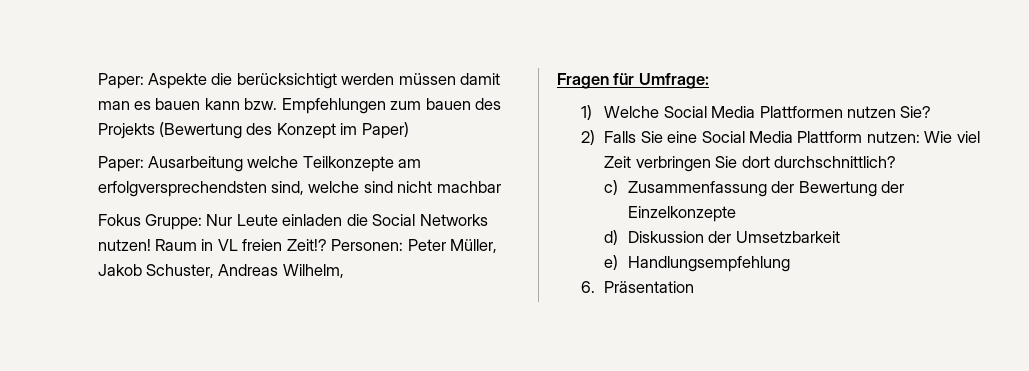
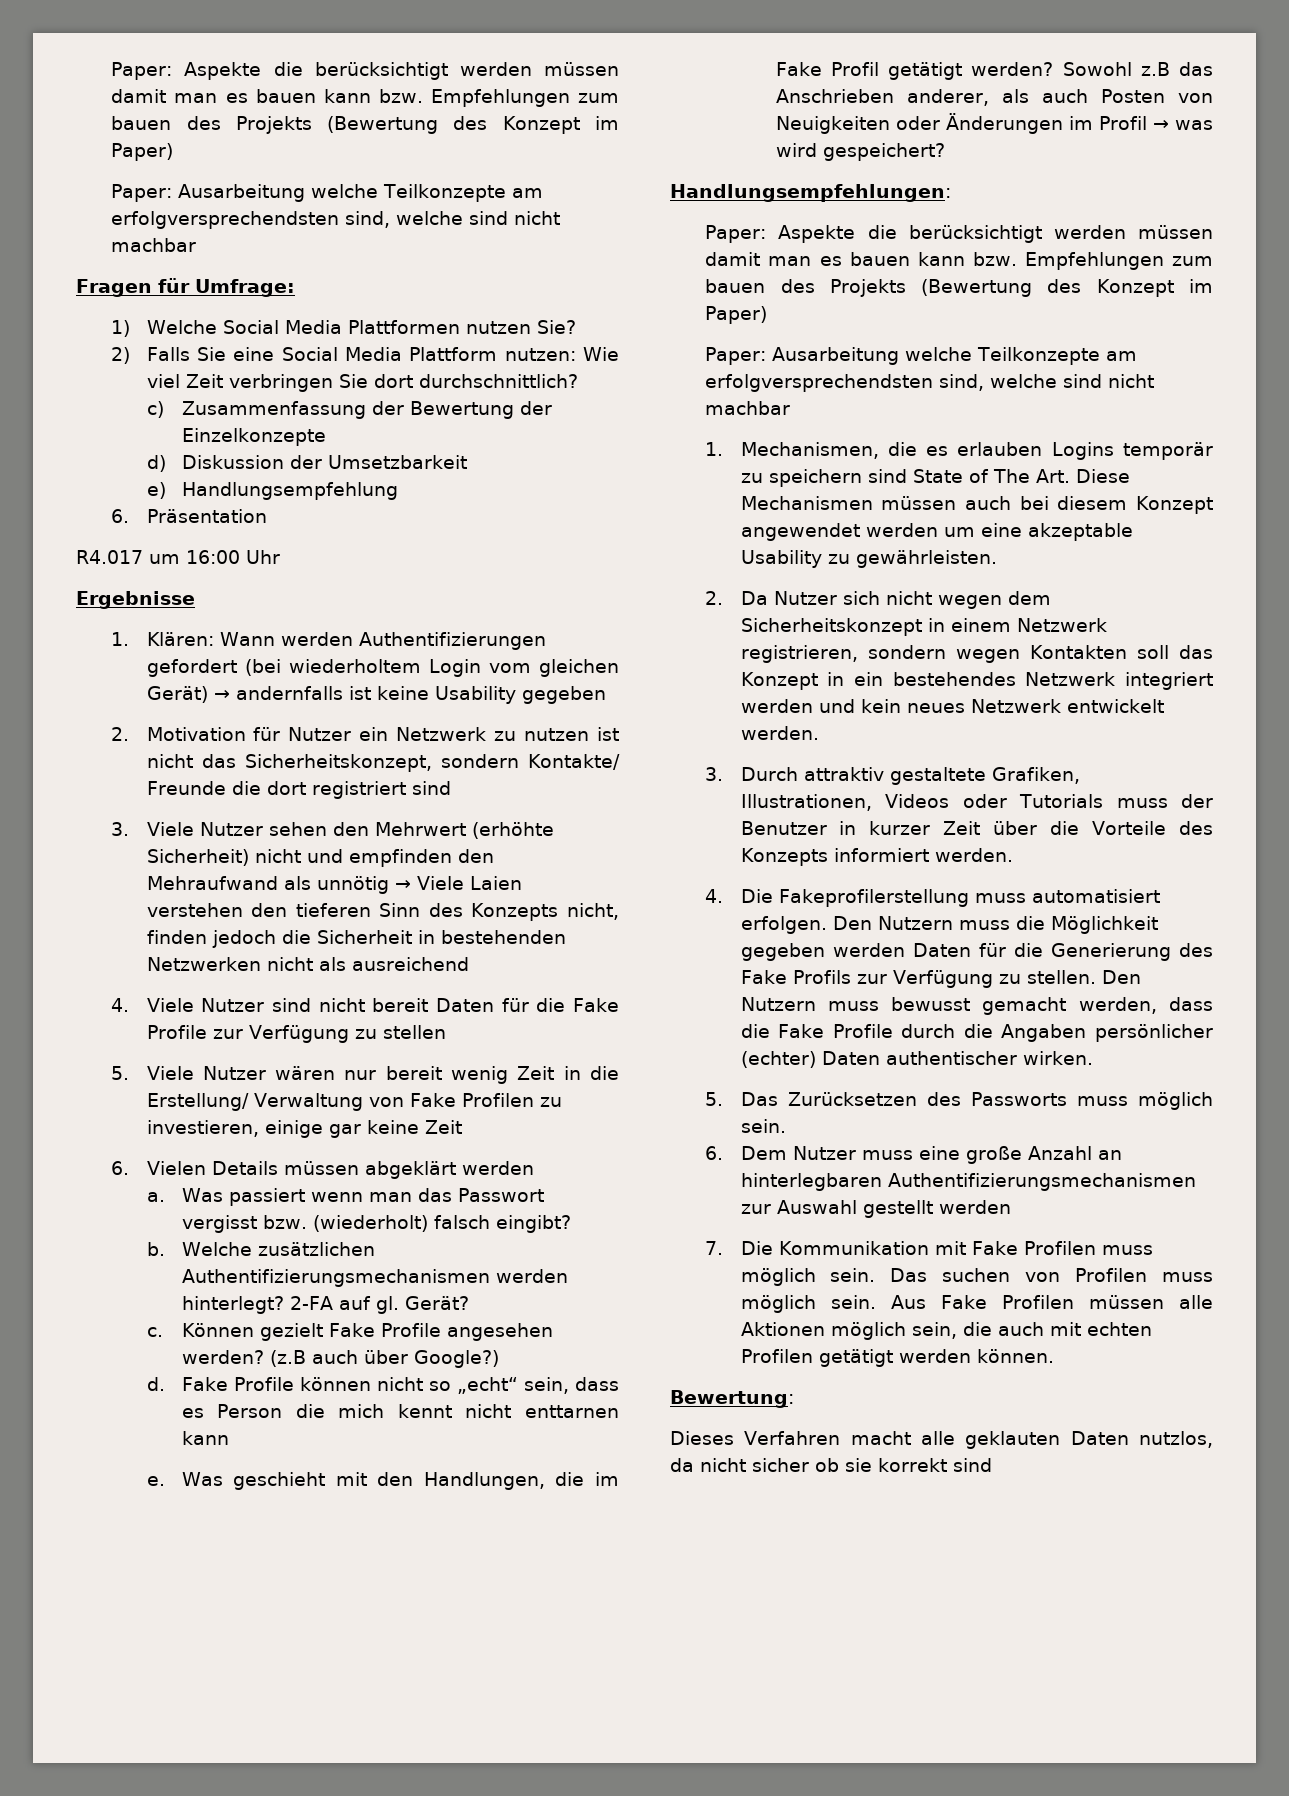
- Fokus Gruppe: Nur Leute einladen die Social Networks nutzen! Raum in VL freien Zeit!? Personen: Peter Müller, Jakob Schuster, Andreas Wilhelm,
+ R4.017 um 16:00 Uhr
+ Ergebnisse
+ 1. Klären: Wann werden Authentifizierungen gefordert (bei wiederholtem Login vom gleichen Gerät) → andernfalls ist keine Usability gegeben
+ 2. Motivation für Nutzer ein Netzwerk zu nutzen ist nicht das Sicherheitskonzept, sondern Kontakte/ Freunde die dort registriert sind
+ 3. Viele Nutzer sehen den Mehrwert (erhöhte Sicherheit) nicht und empfinden den Mehraufwand als unnötig → Viele Laien verstehen den tieferen Sinn des Konzepts nicht, finden jedoch die Sicherheit in bestehenden Netzwerken nicht als ausreichend
+ 4. Viele Nutzer sind nicht bereit Daten für die Fake Profile zur Verfügung zu stellen
+ 5. Viele Nutzer wären nur bereit wenig Zeit in die Erstellung/ Verwaltung von Fake Profilen zu investieren, einige gar keine Zeit
+ 6. Vielen Details müssen abgeklärt werden
+ a. Was passiert wenn man das Passwort vergisst bzw. (wiederholt) falsch eingibt?
+ b. Welche zusätzlichen Authentifizierungsmechanismen werden hinterlegt? 2-FA auf gl. Gerät?
+ c. Können gezielt Fake Profile angesehen werden? (z.B auch über Google?)
+ d. Fake Profile können nicht so „echt“ sein, dass es Person die mich kennt nicht enttarnen kann
+ e. Was geschieht mit den Handlungen, die im Fake Profil getätigt werden? Sowohl z.B das Anschrieben anderer, als auch Posten von Neuigkeiten oder Änderungen im Profil → was wird gespeichert?
+ Handlungsempfehlungen:
+ Paper: Aspekte die berücksichtigt werden müssen damit man es bauen kann bzw. Empfehlungen zum bauen des Projekts (Bewertung des Konzept im Paper)
+ Paper: Ausarbeitung welche Teilkonzepte am erfolgversprechendsten sind, welche sind nicht machbar
+ 1. Mechanismen, die es erlauben Logins temporär zu speichern sind State of The Art. Diese Mechanismen müssen auch bei diesem Konzept angewendet werden um eine akzeptable Usability zu gewährleisten.
+ 2. Da Nutzer sich nicht wegen dem Sicherheitskonzept in einem Netzwerk registrieren, sondern wegen Kontakten soll das Konzept in ein bestehendes Netzwerk integriert werden und kein neues Netzwerk entwickelt werden.
+ 3. Durch attraktiv gestaltete Grafiken, Illustrationen, Videos oder Tutorials muss der Benutzer in kurzer Zeit über die Vorteile des Konzepts informiert werden.
+ 4. Die Fakeprofilerstellung muss automatisiert erfolgen. Den Nutzern muss die Möglichkeit gegeben werden Daten für die Generierung des Fake Profils zur Verfügung zu stellen. Den Nutzern muss bewusst gemacht werden, dass die Fake Profile durch die Angaben persönlicher (echter) Daten authentischer wirken.
+ 5. Das Zurücksetzen des Passworts muss möglich sein.
+ 6. Dem Nutzer muss eine große Anzahl an hinterlegbaren Authentifizierungsmechanismen zur Auswahl gestellt werden
+ 7. Die Kommunikation mit Fake Profilen muss möglich sein. Das suchen von Profilen muss möglich sein. Aus Fake Profilen müssen alle Aktionen möglich sein, die auch mit echten Profilen getätigt werden können.
+ Bewertung:
+ Dieses Verfahren macht alle geklauten Daten nutzlos, da nicht sicher ob sie korrekt sind

